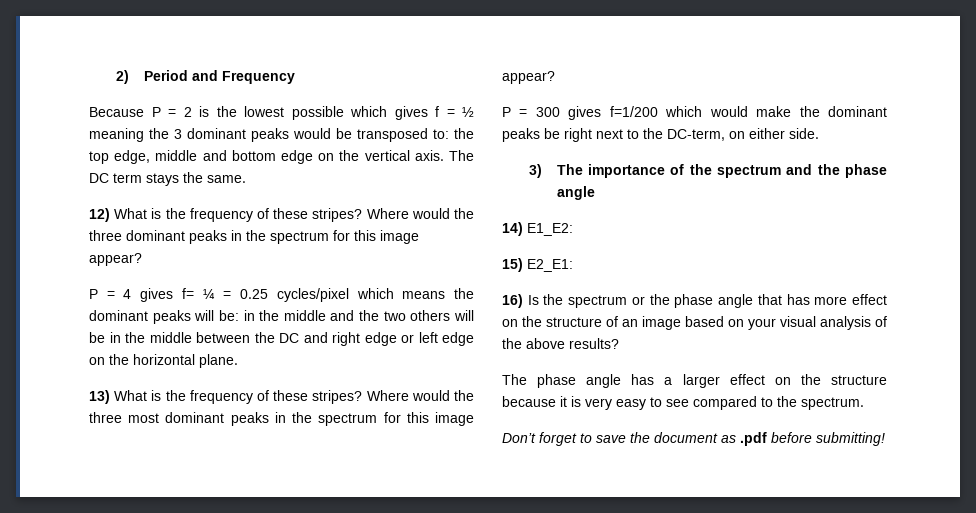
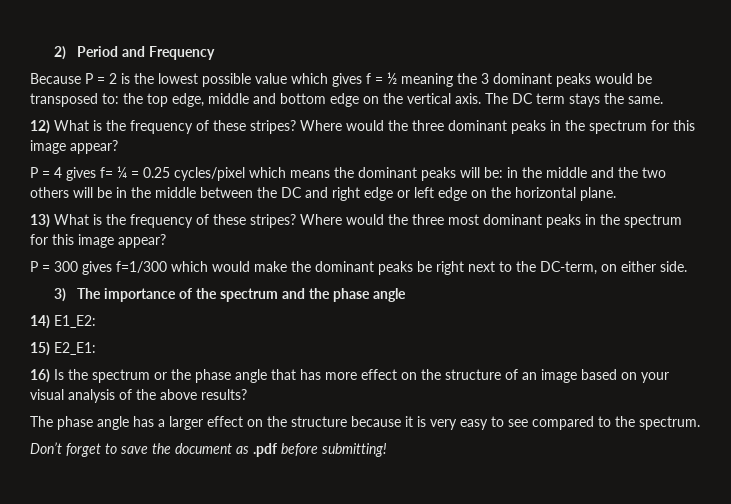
- Because P = 2 is the lowest possible which gives f = ½ meaning the 3 dominant peaks would be transposed to: the top edge, middle and bottom edge on the vertical axis.
+ Because P = 2 is the lowest possible value which gives f = ½ meaning the 3 dominant peaks would be transposed to: the top edge, middle and bottom edge on the vertical axis.
- P = 300 gives f=1/200 which would make the dominant peaks be right next to the DC-term, on either side.
+ P = 300 gives f=1/300 which would make the dominant peaks be right next to the DC-term, on either side.

